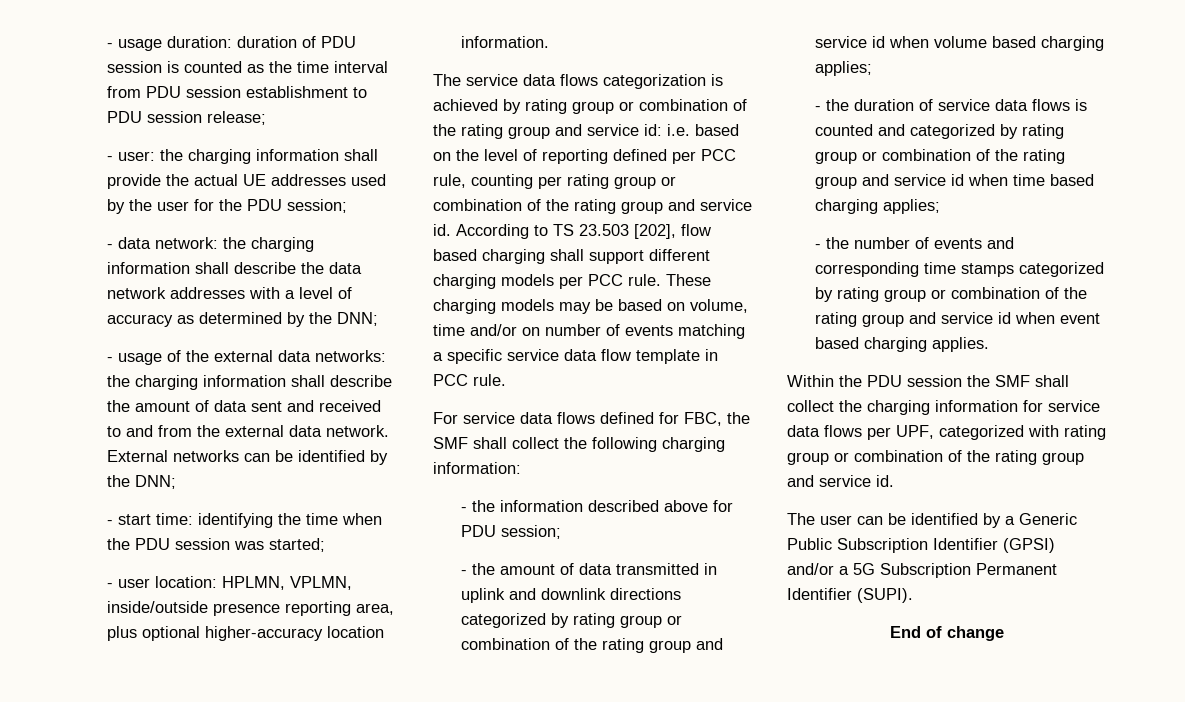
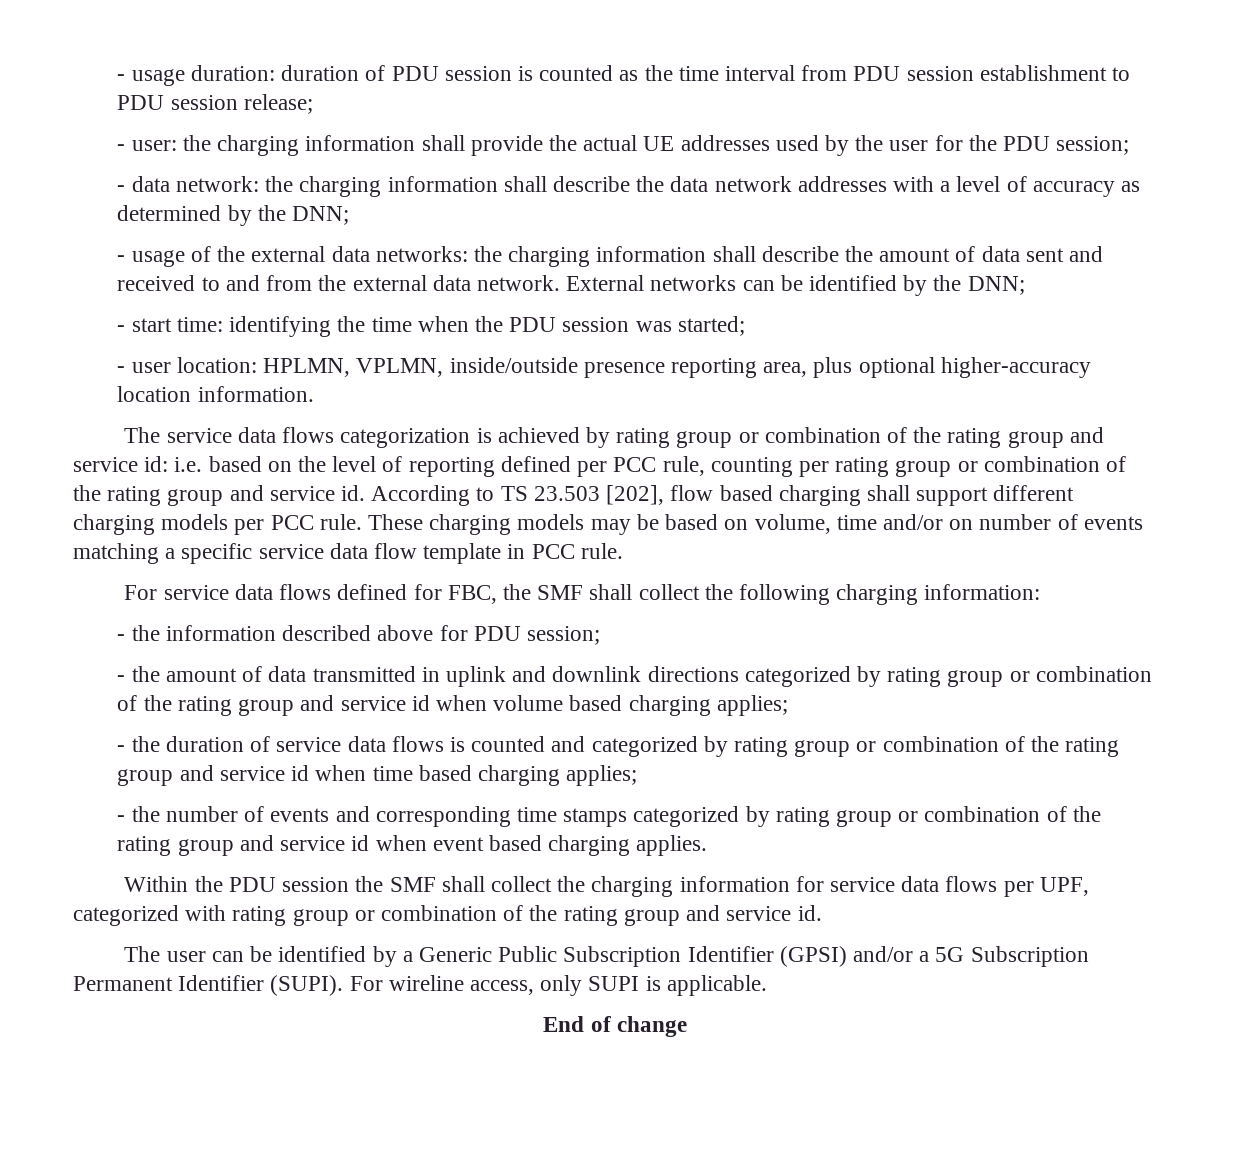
+ For wireline access, only SUPI is applicable.

